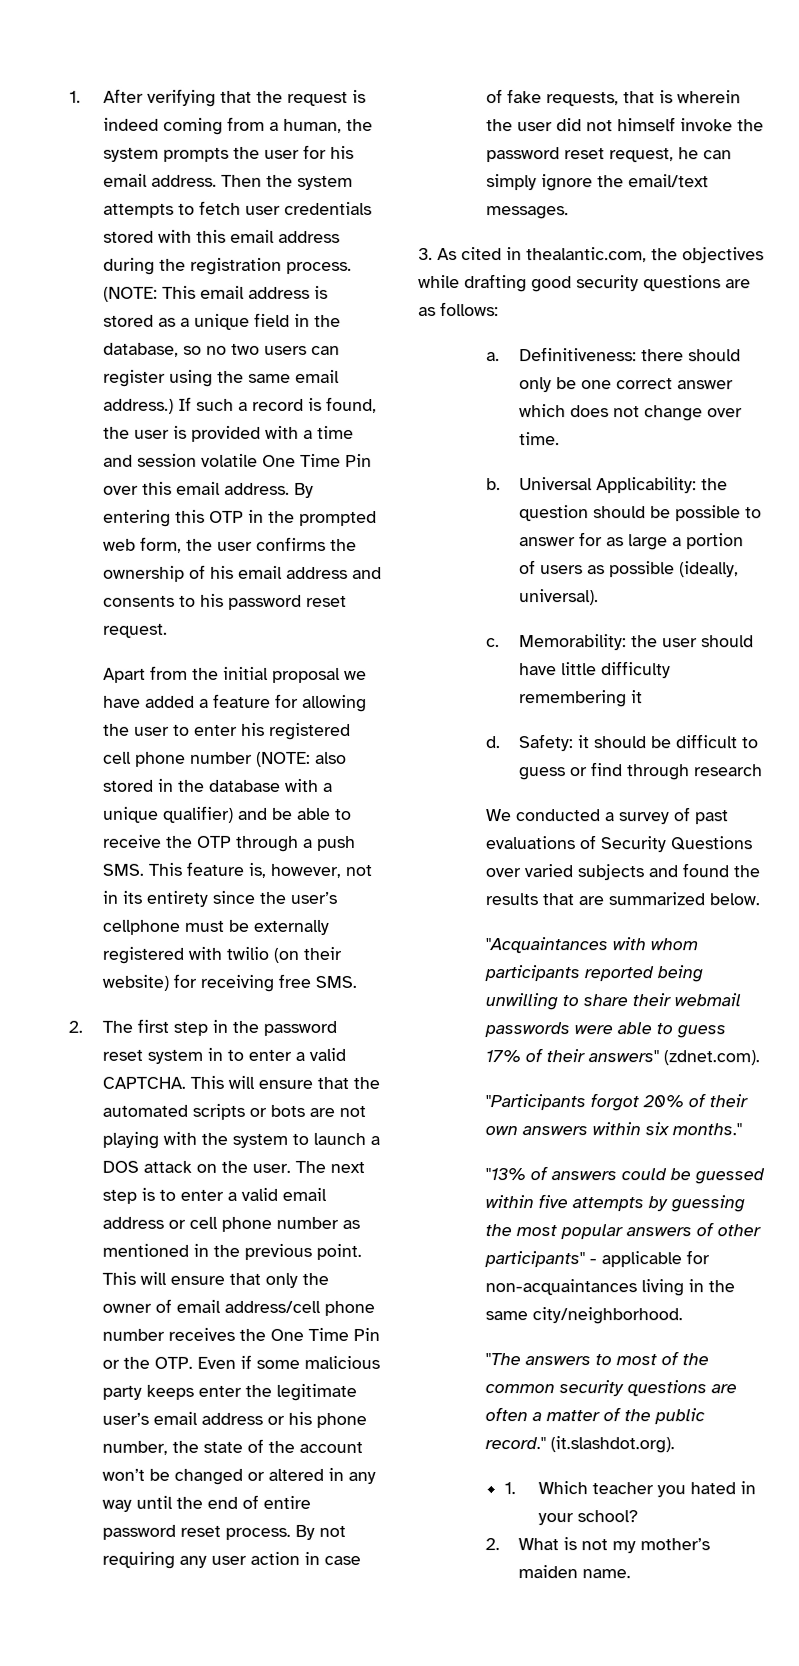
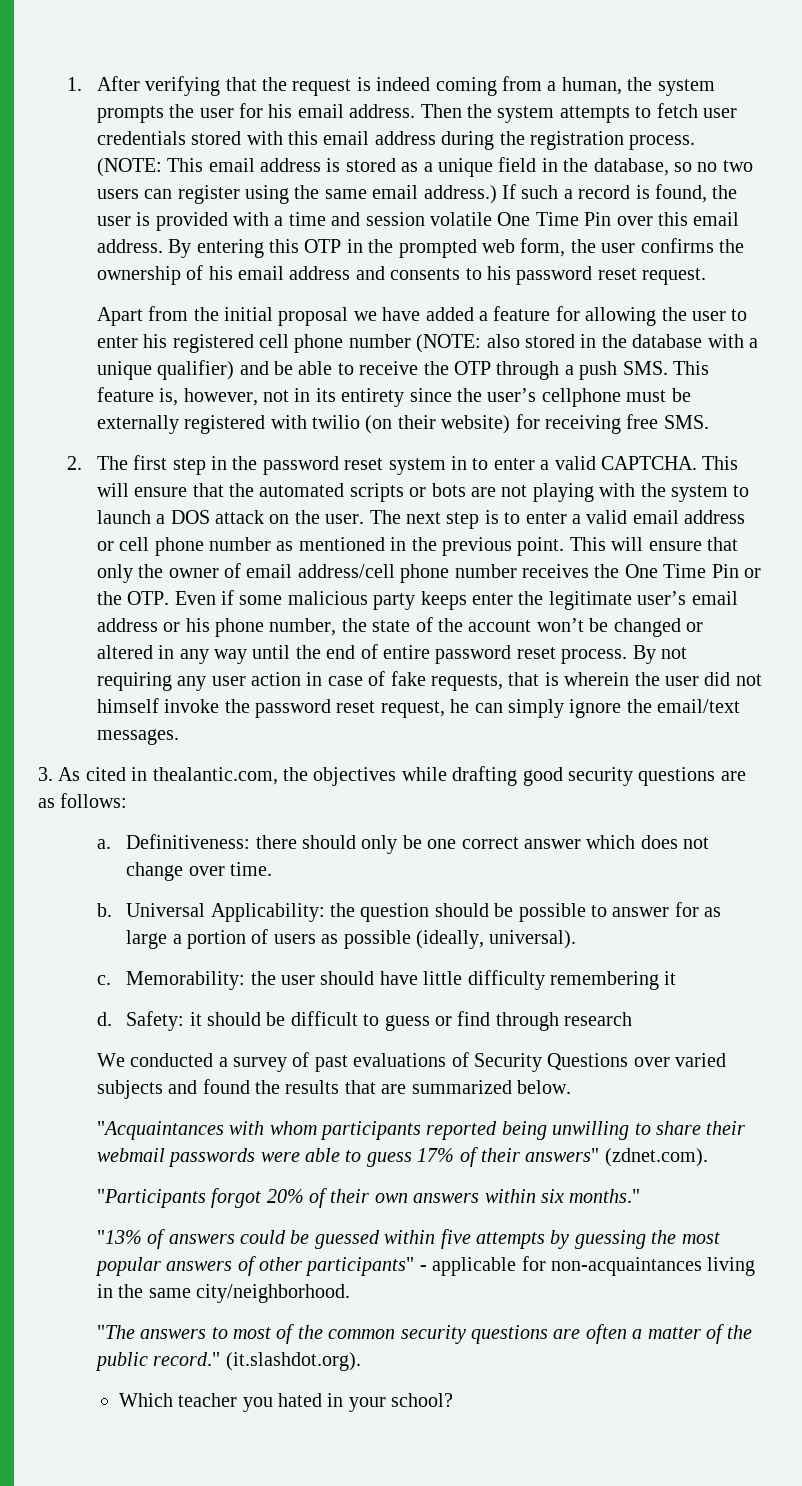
- 1. Which teacher you hated in your school?
+ Which teacher you hated in your school?
- 2. What is not my mother’s maiden name.

